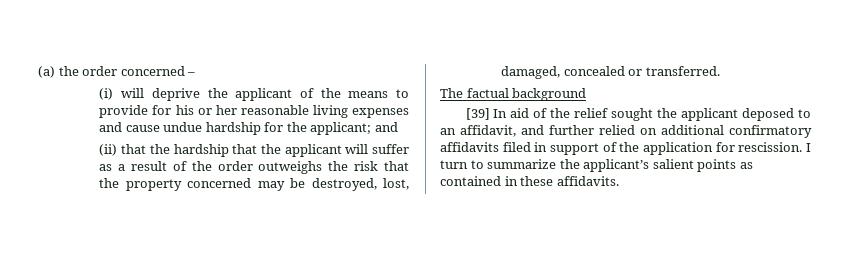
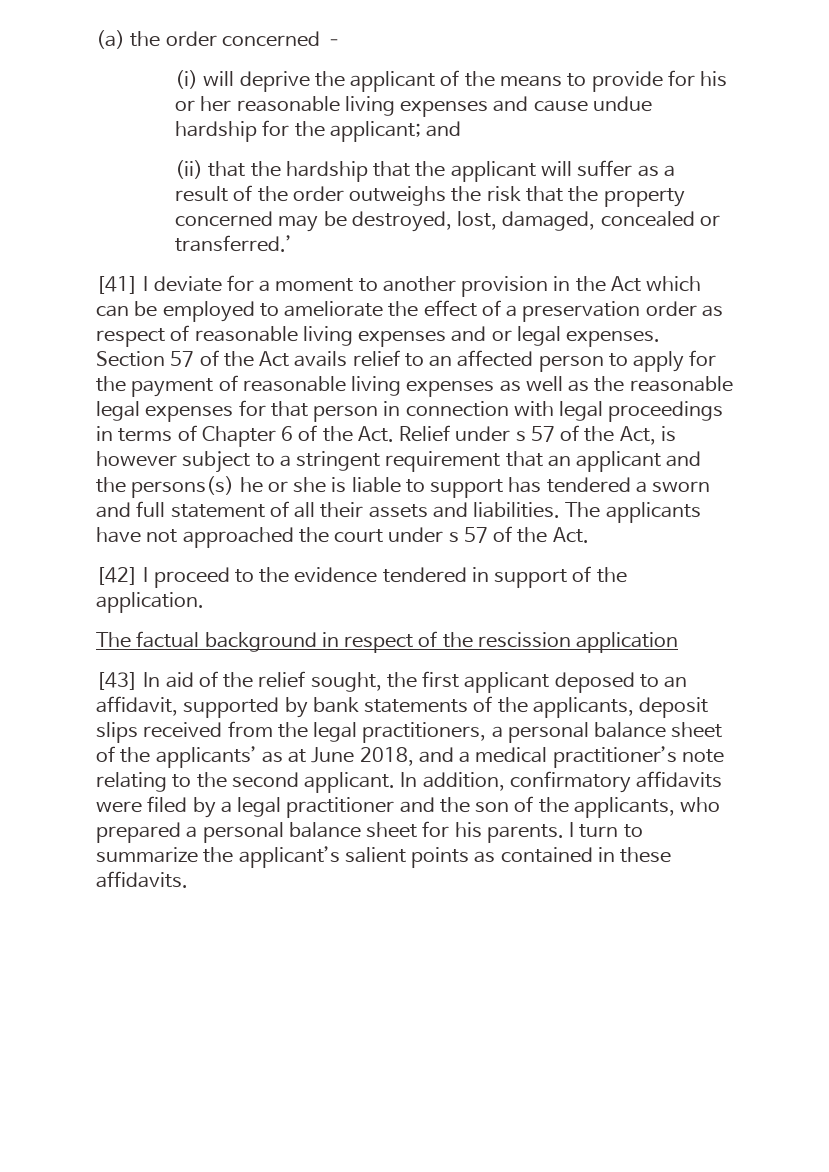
- (ii) that the hardship that the applicant will suffer as a result of the order outweighs the risk that the property concerned may be destroyed, lost, damaged, concealed or transferred.
- The factual background
- [39] In aid of the relief sought the applicant deposed to an affidavit, and further relied on additional confirmatory affidavits filed in support of the application for rescission.
+ (ii) that the hardship that the applicant will suffer as a result of the order outweighs the risk that the property concerned may be destroyed, lost, damaged, concealed or transferred.’
+ [41] I deviate for a moment to another provision in the Act which can be employed to ameliorate the effect of a preservation order as respect of reasonable living expenses and or legal expenses. Section 57 of the Act avails relief to an affected person to apply for the payment of reasonable living expenses as well as the reasonable legal expenses for that person in connection with legal proceedings in terms of Chapter 6 of the Act. Relief under s 57 of the Act, is however subject to a stringent requirement that an applicant and the persons(s) he or she is liable to support has tendered a sworn and full statement of all their assets and liabilities. The applicants have not approached the court under s 57 of the Act.
+ [42] I proceed to the evidence tendered in support of the application.
+ The factual background in respect of the rescission application
+ [43] In aid of the relief sought, the first applicant deposed to an affidavit, supported by bank statements of the applicants, deposit slips received from the legal practitioners, a personal balance sheet of the applicants’ as at June 2018, and a medical practitioner’s note relating to the second applicant. In addition, confirmatory affidavits were filed by a legal practitioner and the son of the applicants, who prepared a personal balance sheet for his parents.

